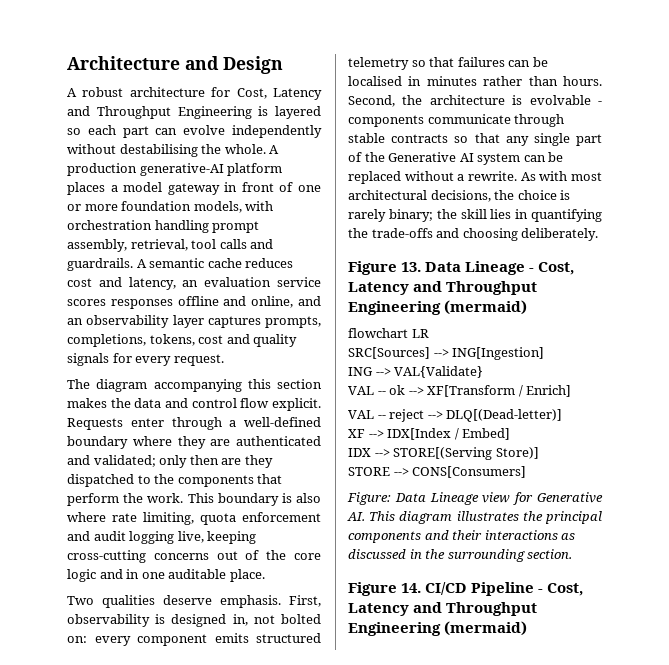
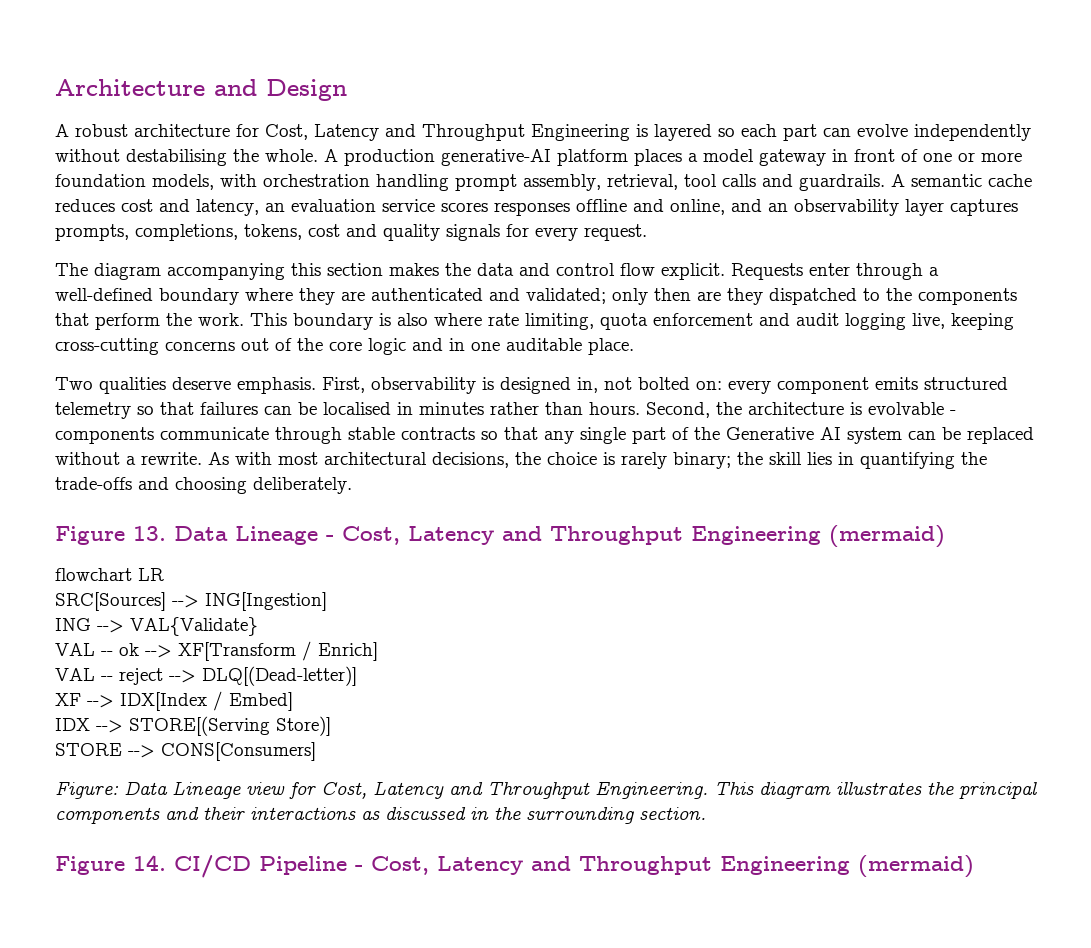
- Figure: Data Lineage view for Generative AI. This diagram illustrates the principal components and their interactions as discussed in the surrounding section.
+ Figure: Data Lineage view for Cost, Latency and Throughput Engineering. This diagram illustrates the principal components and their interactions as discussed in the surrounding section.

